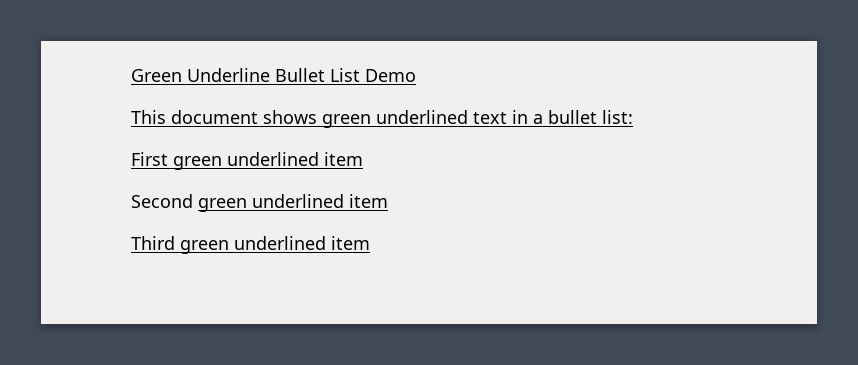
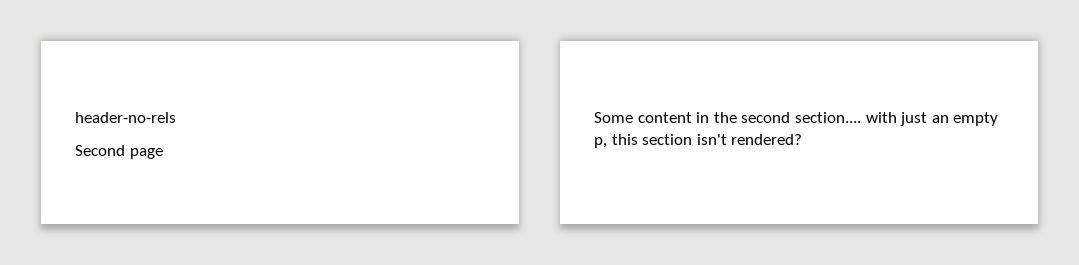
- Green Underline Bullet List Demo
- This document shows green underlined text in a bullet list:
- First green underlined item
- Second green underlined item
- Third green underlined item
+ header-no-rels
+ Second page
+ Some content in the second section.... with just an empty p, this section isn't rendered?

